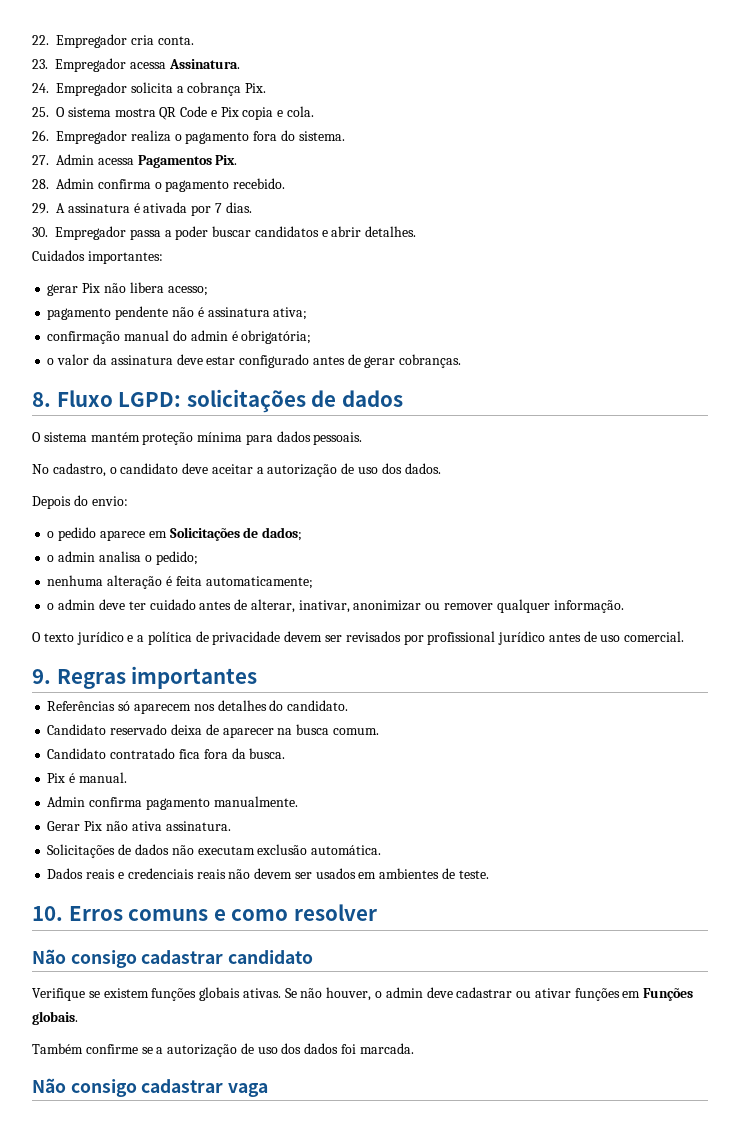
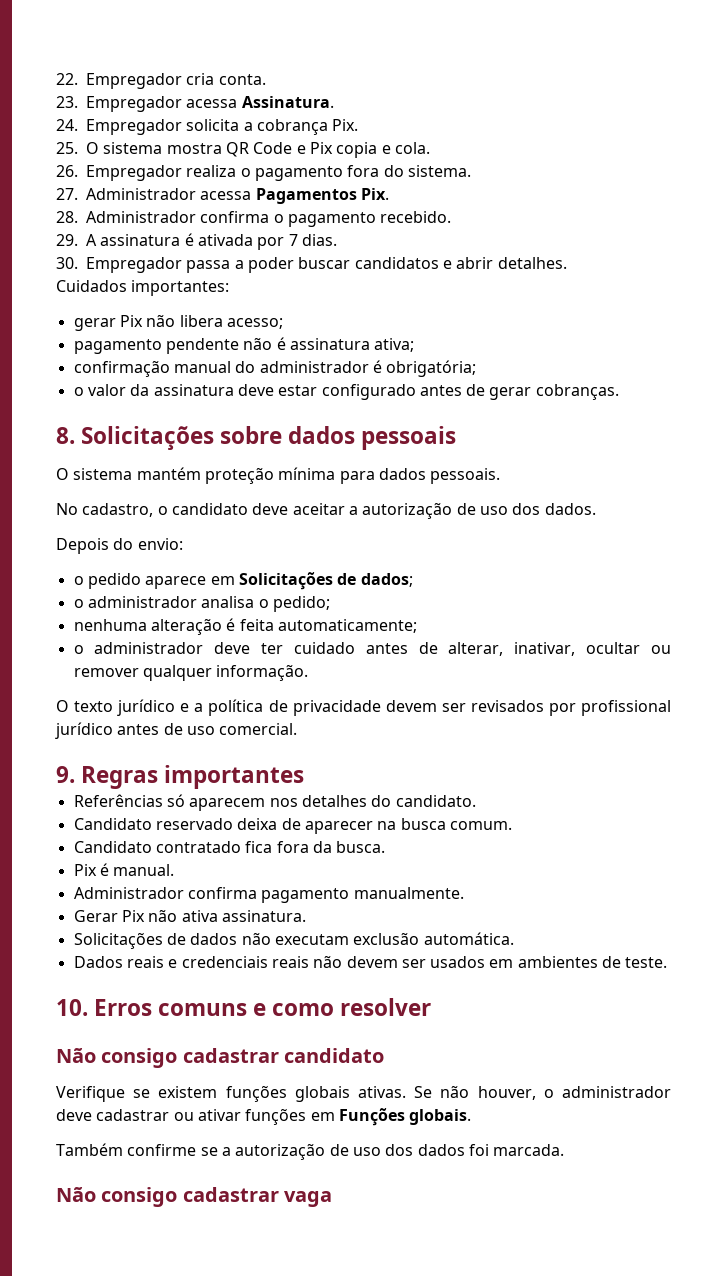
- 27. Admin acessa Pagamentos Pix.
+ 27. Administrador acessa Pagamentos Pix.
- 28. Admin confirma o pagamento recebido.
+ 28. Administrador confirma o pagamento recebido.
- confirmação manual do admin é obrigatória;
+ confirmação manual do administrador é obrigatória;
- 8. Fluxo LGPD: solicitações de dados
+ 8. Solicitações sobre dados pessoais
- o admin analisa o pedido;
+ o administrador analisa o pedido;
- o admin deve ter cuidado antes de alterar, inativar, anonimizar ou remover qualquer informação.
+ o administrador deve ter cuidado antes de alterar, inativar, ocultar ou remover qualquer informação.
- Admin confirma pagamento manualmente.
+ Administrador confirma pagamento manualmente.
- Se não houver, o admin deve cadastrar ou ativar funções em Funções globais.
+ Se não houver, o administrador deve cadastrar ou ativar funções em Funções globais.

